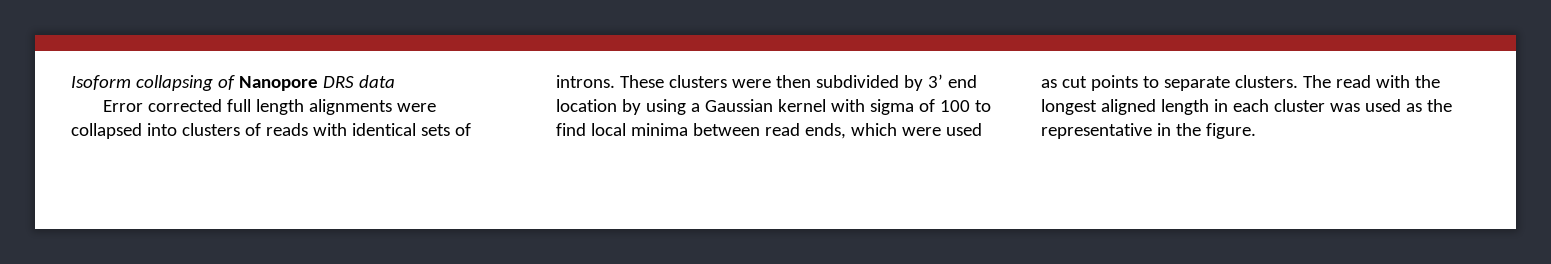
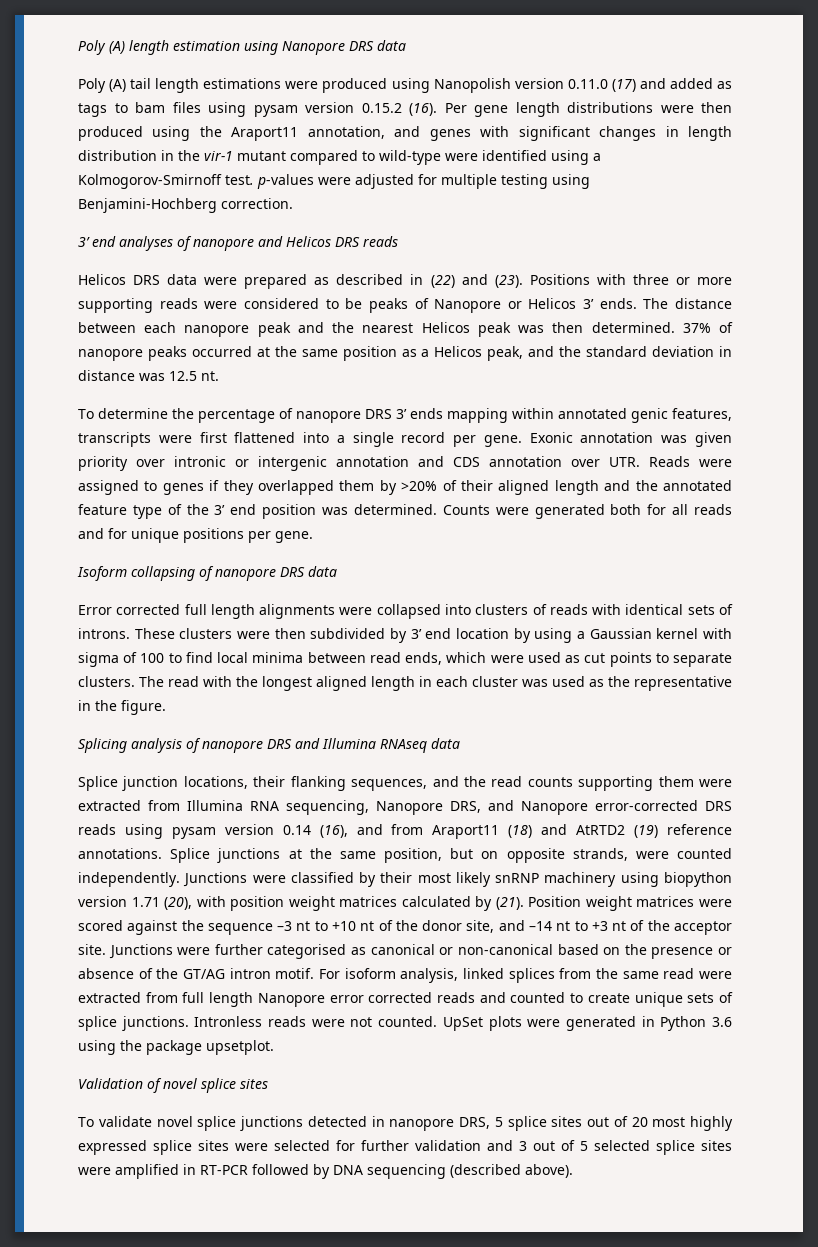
+ Poly (A) length estimation using Nanopore DRS data
+ Poly (A) tail length estimations were produced using Nanopolish version 0.11.0 (17) and added as tags to bam files using pysam version 0.15.2 (16). Per gene length distributions were then produced using the Araport11 annotation, and genes with significant changes in length distribution in the vir-1 mutant compared to wild-type were identified using a Kolmogorov-Smirnoff test. p-values were adjusted for multiple testing using Benjamini-Hochberg correction.
+ 3’ end analyses of nanopore and Helicos DRS reads
+ Helicos DRS data were prepared as described in (22) and (23). Positions with three or more supporting reads were considered to be peaks of Nanopore or Helicos 3’ ends. The distance between each nanopore peak and the nearest Helicos peak was then determined. 37% of nanopore peaks occurred at the same position as a Helicos peak, and the standard deviation in distance was 12.5 nt.
+ To determine the percentage of nanopore DRS 3’ ends mapping within annotated genic features, transcripts were first flattened into a single record per gene. Exonic annotation was given priority over intronic or intergenic annotation and CDS annotation over UTR. Reads were assigned to genes if they overlapped them by >20% of their aligned length and the annotated feature type of the 3’ end position was determined. Counts were generated both for all reads and for unique positions per gene.
- Isoform collapsing of Nanopore DRS data
+ Isoform collapsing of nanopore DRS data
+ Splicing analysis of nanopore DRS and Illumina RNAseq data
+ Splice junction locations, their flanking sequences, and the read counts supporting them were extracted from Illumina RNA sequencing, Nanopore DRS, and Nanopore error-corrected DRS reads using pysam version 0.14 (16), and from Araport11 (18) and AtRTD2 (19) reference annotations. Splice junctions at the same position, but on opposite strands, were counted independently. Junctions were classified by their most likely snRNP machinery using biopython version 1.71 (20), with position weight matrices calculated by (21). Position weight matrices were scored against the sequence –3 nt to +10 nt of the donor site, and –14 nt to +3 nt of the acceptor site. Junctions were further categorised as canonical or non-canonical based on the presence or absence of the GT/AG intron motif. For isoform analysis, linked splices from the same read were extracted from full length Nanopore error corrected reads and counted to create unique sets of splice junctions. Intronless reads were not counted. UpSet plots were generated in Python 3.6 using the package upsetplot.
+ Validation of novel splice sites
+ To validate novel splice junctions detected in nanopore DRS, 5 splice sites out of 20 most highly expressed splice sites were selected for further validation and 3 out of 5 selected splice sites were amplified in RT-PCR followed by DNA sequencing (described above).

